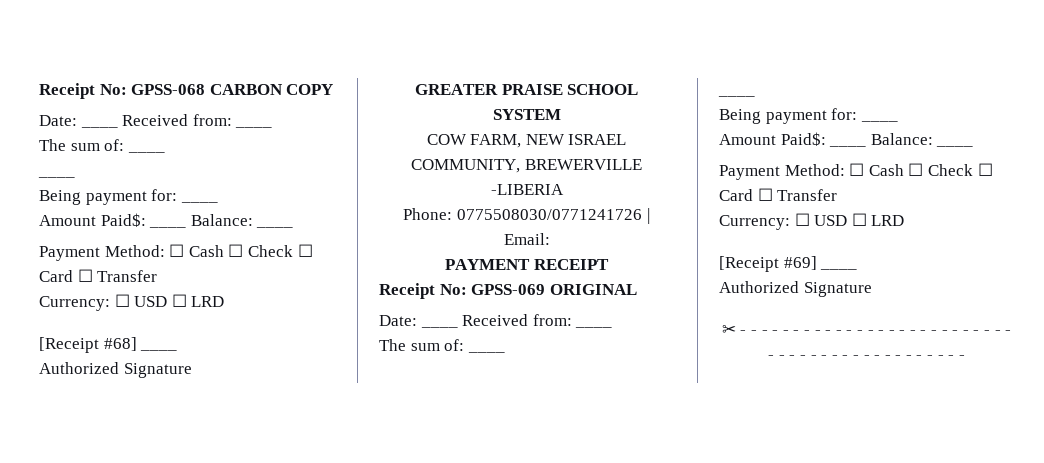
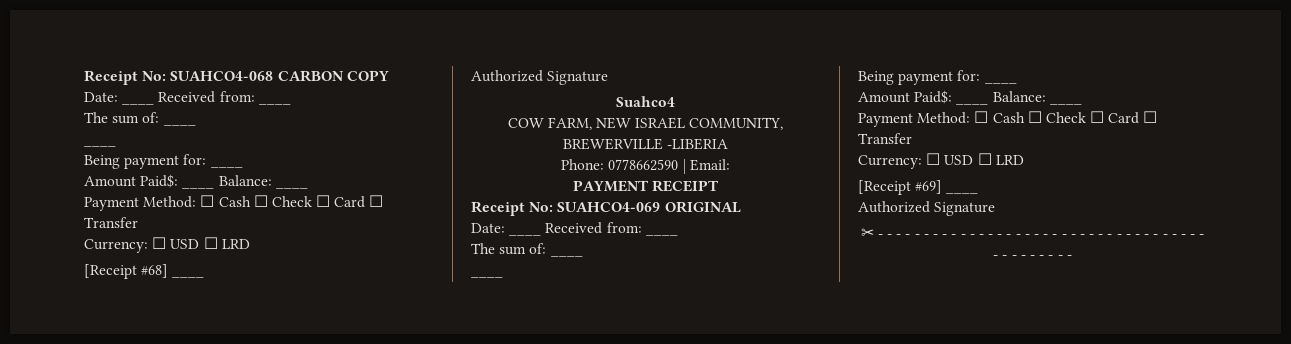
- Receipt No: GPSS-068 CARBON COPY
+ Receipt No: SUAHCO4-068 CARBON COPY
- GREATER PRAISE SCHOOL SYSTEM
+ Suahco4
- Phone: 0775508030/0771241726 | Email:
+ Phone: 0778662590 | Email:
- Receipt No: GPSS-069 ORIGINAL
+ Receipt No: SUAHCO4-069 ORIGINAL

